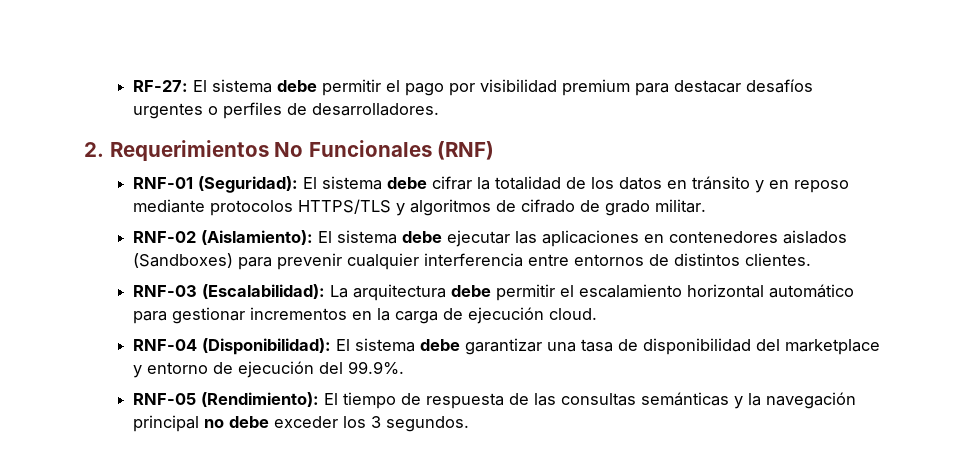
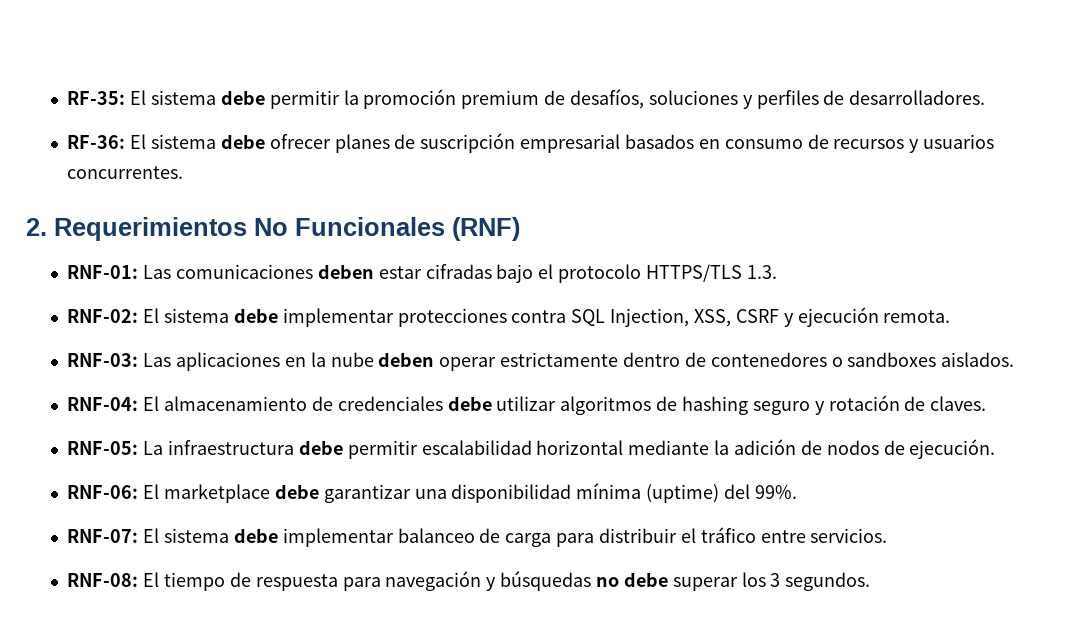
- RF-27: El sistema debe permitir el pago por visibilidad premium para destacar desafíos urgentes o perfiles de desarrolladores.
+ RF-35: El sistema debe permitir la promoción premium de desafíos, soluciones y perfiles de desarrolladores.
+ RF-36: El sistema debe ofrecer planes de suscripción empresarial basados en consumo de recursos y usuarios concurrentes.
- RNF-01 (Seguridad): El sistema debe cifrar la totalidad de los datos en tránsito y en reposo mediante protocolos HTTPS/TLS y algoritmos de cifrado de grado militar.
- RNF-02 (Aislamiento): El sistema debe ejecutar las aplicaciones en contenedores aislados (Sandboxes) para prevenir cualquier interferencia entre entornos de distintos clientes.
- RNF-03 (Escalabilidad): La arquitectura debe permitir el escalamiento horizontal automático para gestionar incrementos en la carga de ejecución cloud.
- RNF-04 (Disponibilidad): El sistema debe garantizar una tasa de disponibilidad del marketplace y entorno de ejecución del 99.9%.
- RNF-05 (Rendimiento): El tiempo de respuesta de las consultas semánticas y la navegación principal no debe exceder los 3 segundos.
+ RNF-01: Las comunicaciones deben estar cifradas bajo el protocolo HTTPS/TLS 1.3.
+ RNF-02: El sistema debe implementar protecciones contra SQL Injection, XSS, CSRF y ejecución remota.
+ RNF-03: Las aplicaciones en la nube deben operar estrictamente dentro de contenedores o sandboxes aislados.
+ RNF-04: El almacenamiento de credenciales debe utilizar algoritmos de hashing seguro y rotación de claves.
+ RNF-05: La infraestructura debe permitir escalabilidad horizontal mediante la adición de nodos de ejecución.
+ RNF-06: El marketplace debe garantizar una disponibilidad mínima (uptime) del 99%.
+ RNF-07: El sistema debe implementar balanceo de carga para distribuir el tráfico entre servicios.
+ RNF-08: El tiempo de respuesta para navegación y búsquedas no debe superar los 3 segundos.

